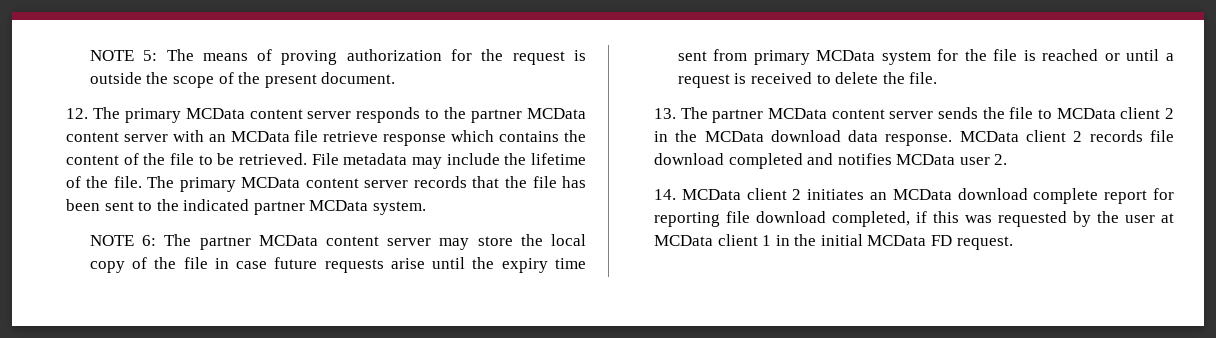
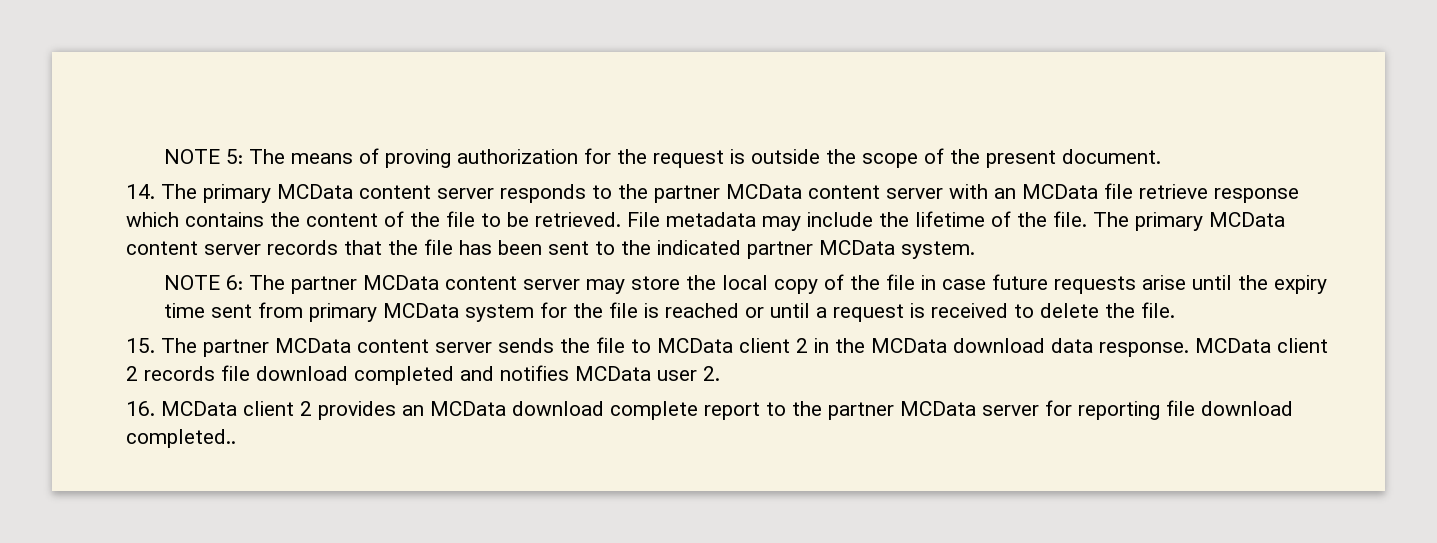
- 12. The primary MCData content server responds to the partner MCData content server with an MCData file retrieve response which contains the content of the file to be retrieved.
+ 14. The primary MCData content server responds to the partner MCData content server with an MCData file retrieve response which contains the content of the file to be retrieved.
- 13. The partner MCData content server sends the file to MCData client 2 in the MCData download data response.
+ 15. The partner MCData content server sends the file to MCData client 2 in the MCData download data response.
- 14. MCData client 2 initiates an MCData download complete report for reporting file download completed, if this was requested by the user at MCData client 1 in the initial MCData FD request.
+ 16. MCData client 2 provides an MCData download complete report to the partner MCData server for reporting file download completed..

